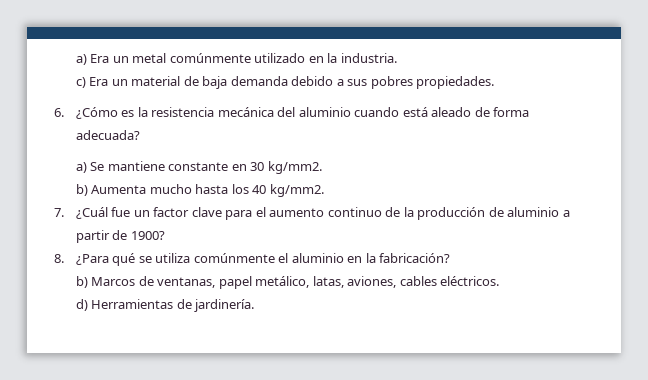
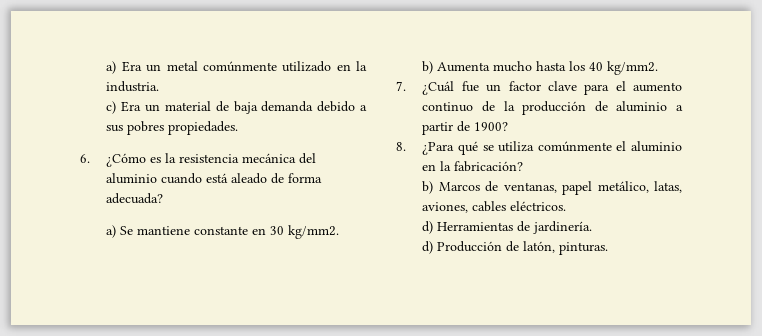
+ d) Producción de latón, pinturas.

